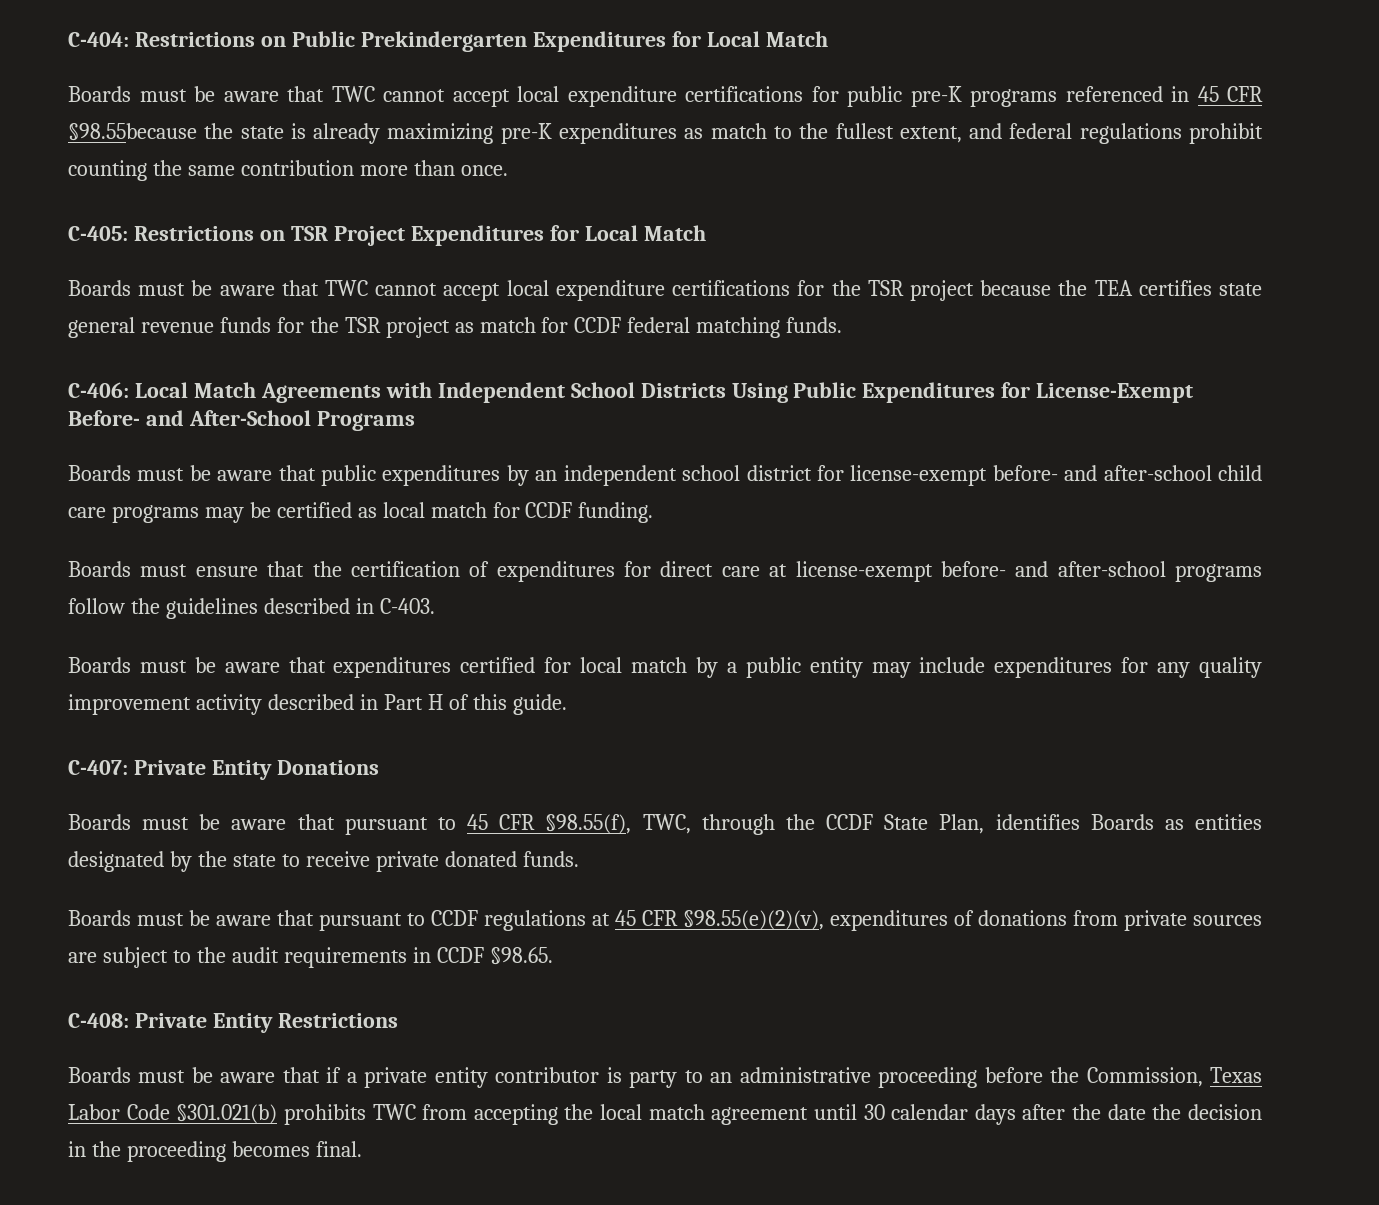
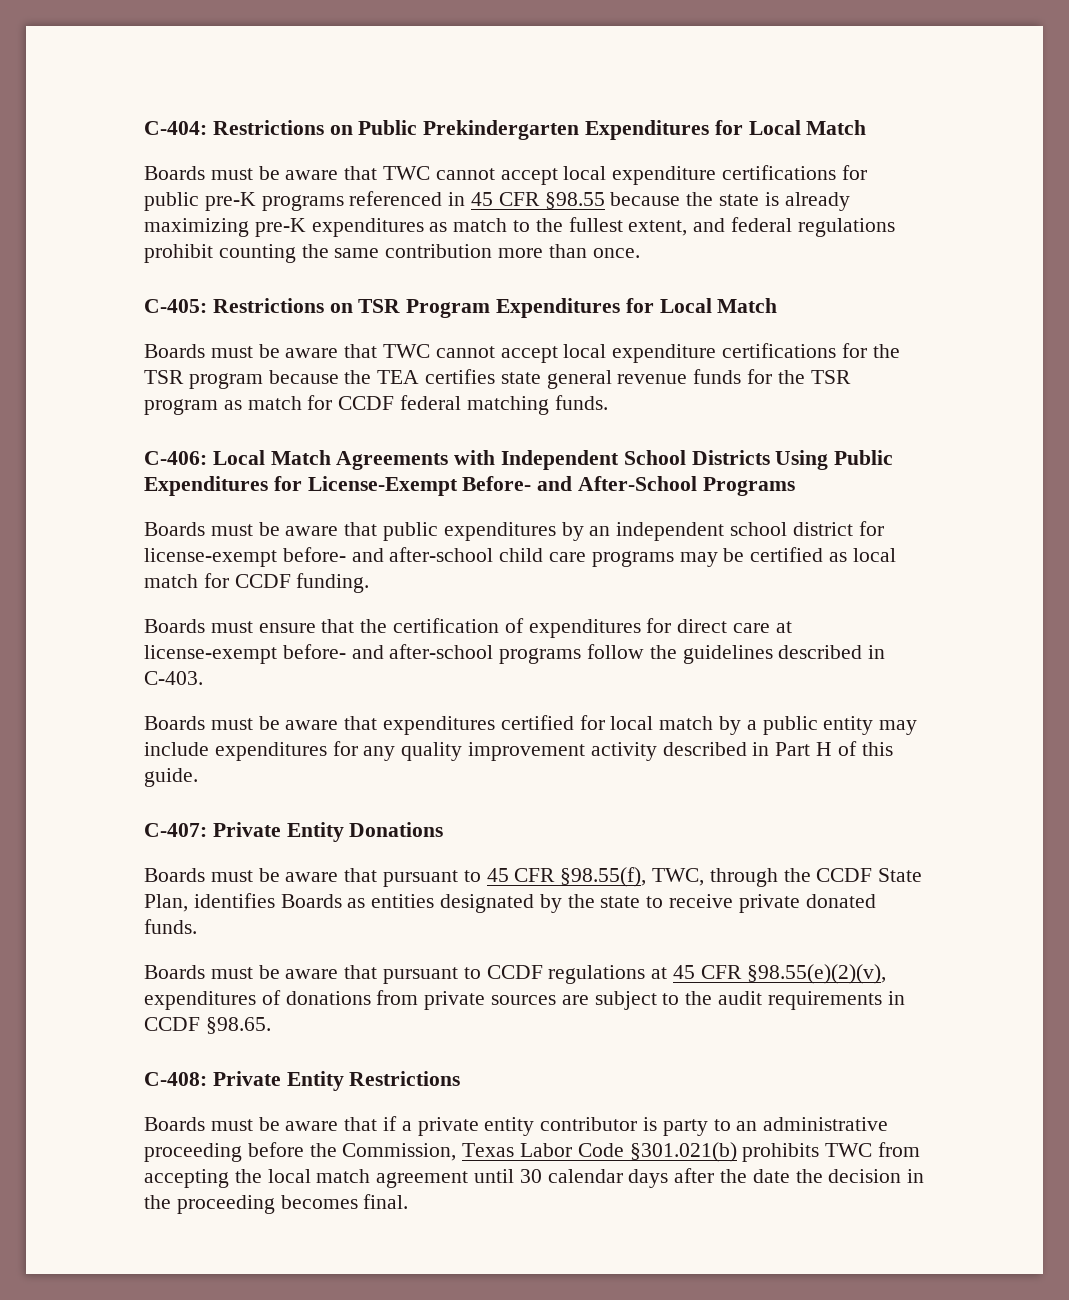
- Boards must be aware that TWC cannot accept local expenditure certifications for public pre-K programs referenced in 45 CFR §98.55because the state is already maximizing pre-K expenditures as match to the fullest extent, and federal regulations prohibit counting the same contribution more than once.
+ Boards must be aware that TWC cannot accept local expenditure certifications for public pre-K programs referenced in 45 CFR §98.55 because the state is already maximizing pre-K expenditures as match to the fullest extent, and federal regulations prohibit counting the same contribution more than once.
- C-405: Restrictions on TSR Project Expenditures for Local Match
+ C-405: Restrictions on TSR Program Expenditures for Local Match
- Boards must be aware that TWC cannot accept local expenditure certifications for the TSR project because the TEA certifies state general revenue funds for the TSR project as match for CCDF federal matching funds.
+ Boards must be aware that TWC cannot accept local expenditure certifications for the TSR program because the TEA certifies state general revenue funds for the TSR program as match for CCDF federal matching funds.

